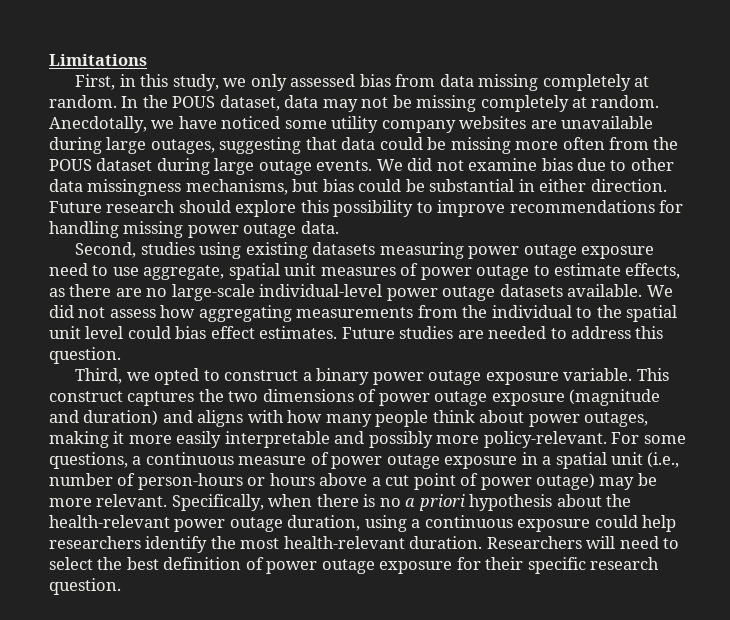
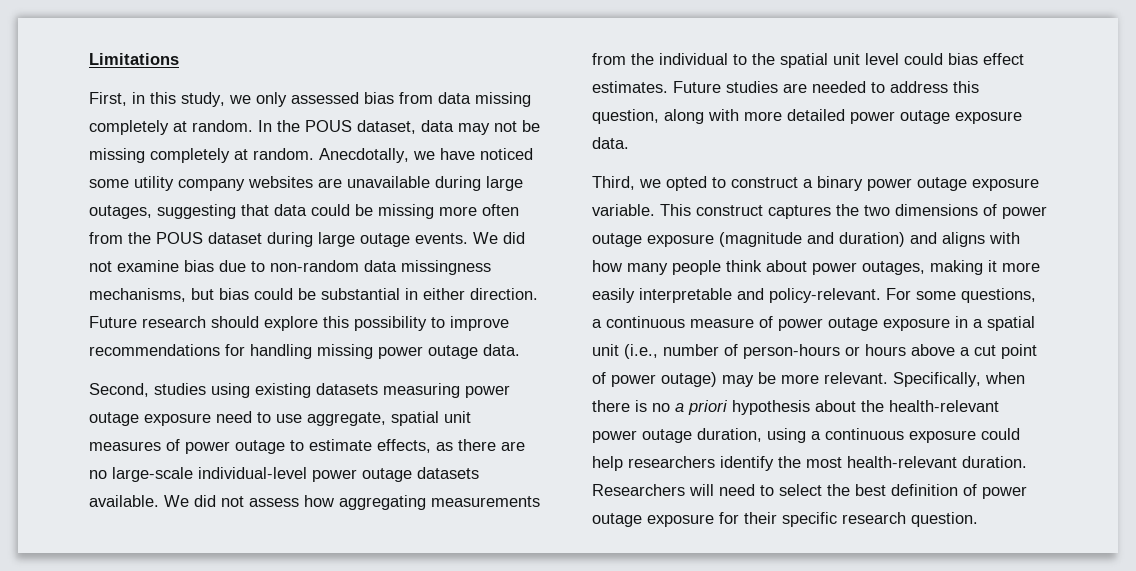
- We did not examine bias due to other data missingness mechanisms, but bias could be substantial in either direction.
+ We did not examine bias due to non-random data missingness mechanisms, but bias could be substantial in either direction.
- Future studies are needed to address this question.
+ Future studies are needed to address this question, along with more detailed power outage exposure data.
- This construct captures the two dimensions of power outage exposure (magnitude and duration) and aligns with how many people think about power outages, making it more easily interpretable and possibly more policy-relevant.
+ This construct captures the two dimensions of power outage exposure (magnitude and duration) and aligns with how many people think about power outages, making it more easily interpretable and policy-relevant.

